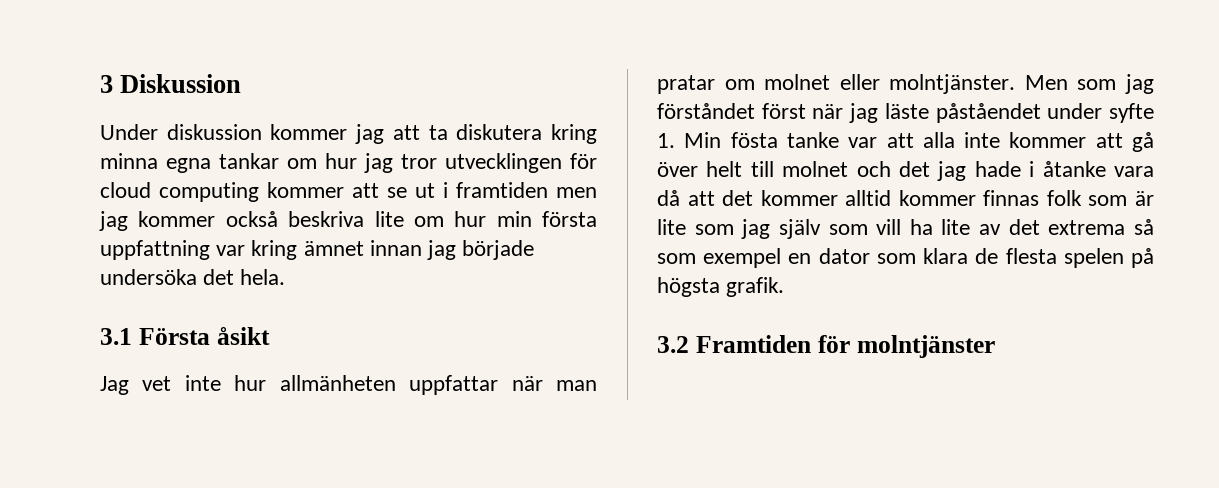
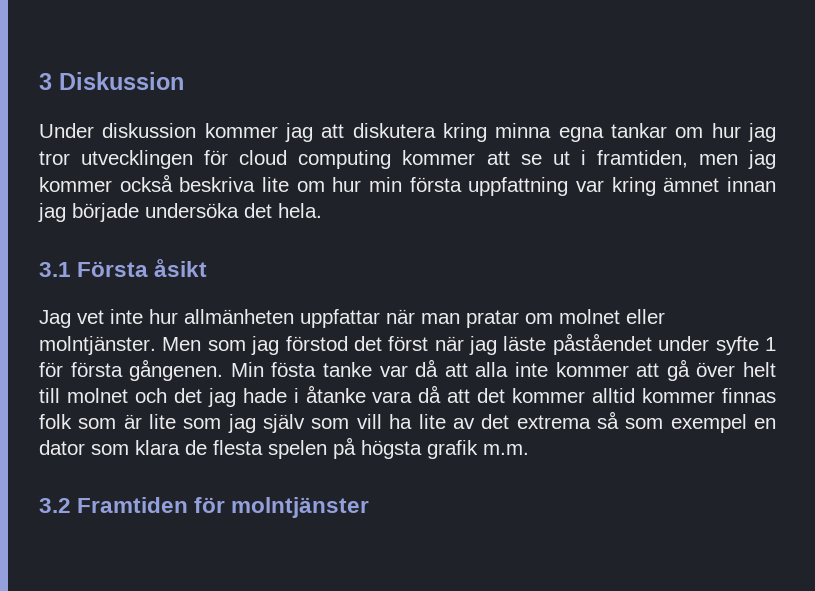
- Under diskussion kommer jag att ta diskutera kring minna egna tankar om hur jag tror utvecklingen för cloud computing kommer att se ut i framtiden men jag kommer också beskriva lite om hur min första uppfattning var kring ämnet innan jag började undersöka det hela.
+ Under diskussion kommer jag att diskutera kring minna egna tankar om hur jag tror utvecklingen för cloud computing kommer att se ut i framtiden, men jag kommer också beskriva lite om hur min första uppfattning var kring ämnet innan jag började undersöka det hela.
- Men som jag förståndet först när jag läste påståendet under syfte 1. Min fösta tanke var att alla inte kommer att gå över helt till molnet och det jag hade i åtanke vara då att det kommer alltid kommer finnas folk som är lite som jag själv som vill ha lite av det extrema så som exempel en dator som klara de flesta spelen på högsta grafik.
+ Men som jag förstod det först när jag läste påståendet under syfte 1 för första gångenen. Min fösta tanke var då att alla inte kommer att gå över helt till molnet och det jag hade i åtanke vara då att det kommer alltid kommer finnas folk som är lite som jag själv som vill ha lite av det extrema så som exempel en dator som klara de flesta spelen på högsta grafik m.m.

